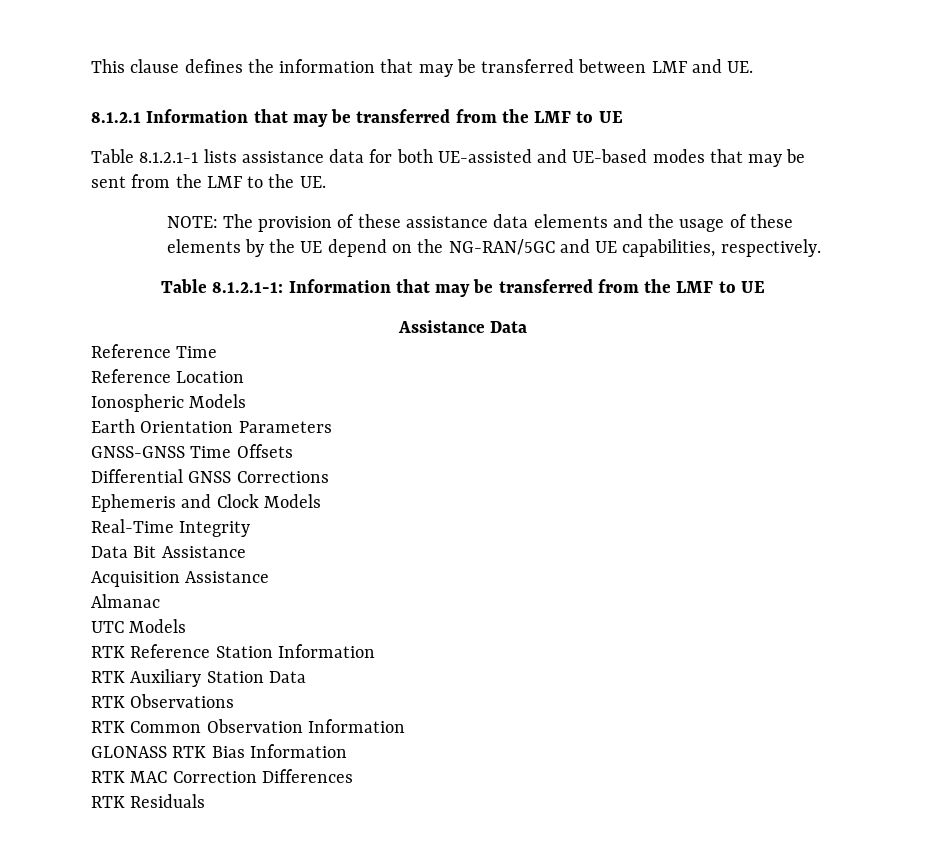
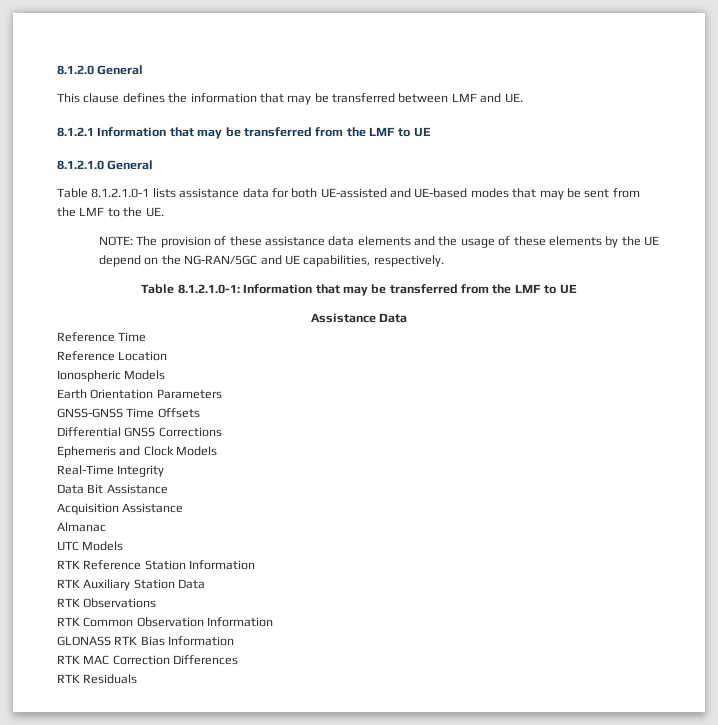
+ 8.1.2.0 General
- Table 8.1.2.1-1 lists assistance data for both UE-assisted and UE-based modes that may be sent from the LMF to the UE.
+ 8.1.2.1.0 General
+ Table 8.1.2.1.0-1 lists assistance data for both UE-assisted and UE-based modes that may be sent from the LMF to the UE.
- Table 8.1.2.1-1: Information that may be transferred from the LMF to UE
+ Table 8.1.2.1.0-1: Information that may be transferred from the LMF to UE

